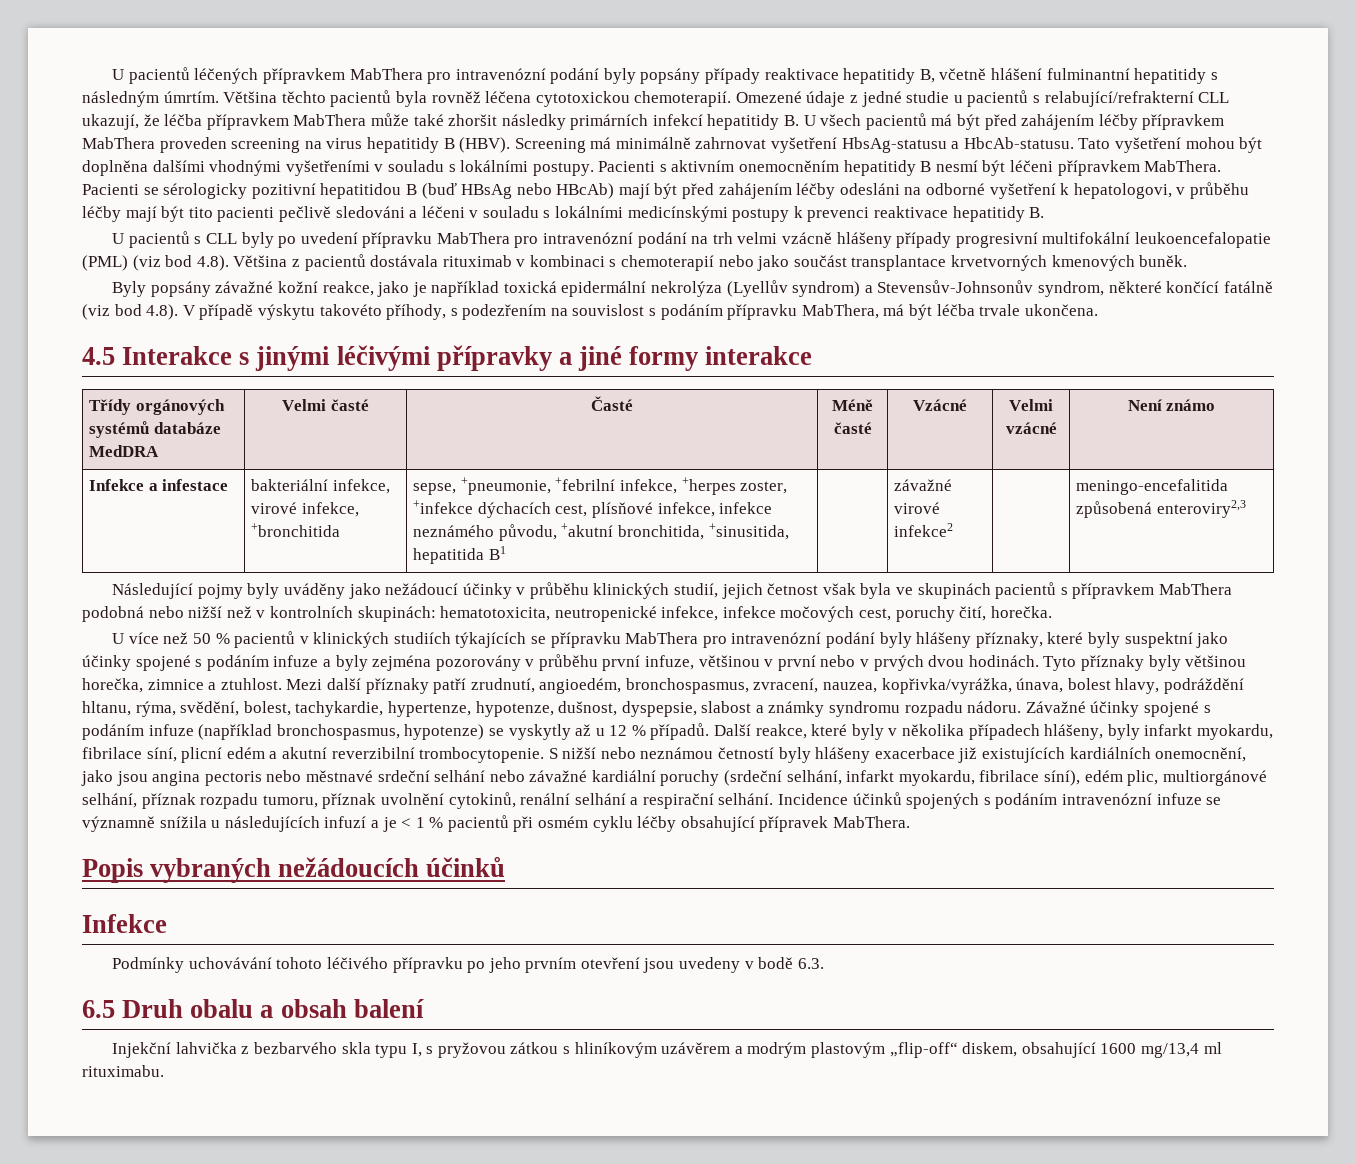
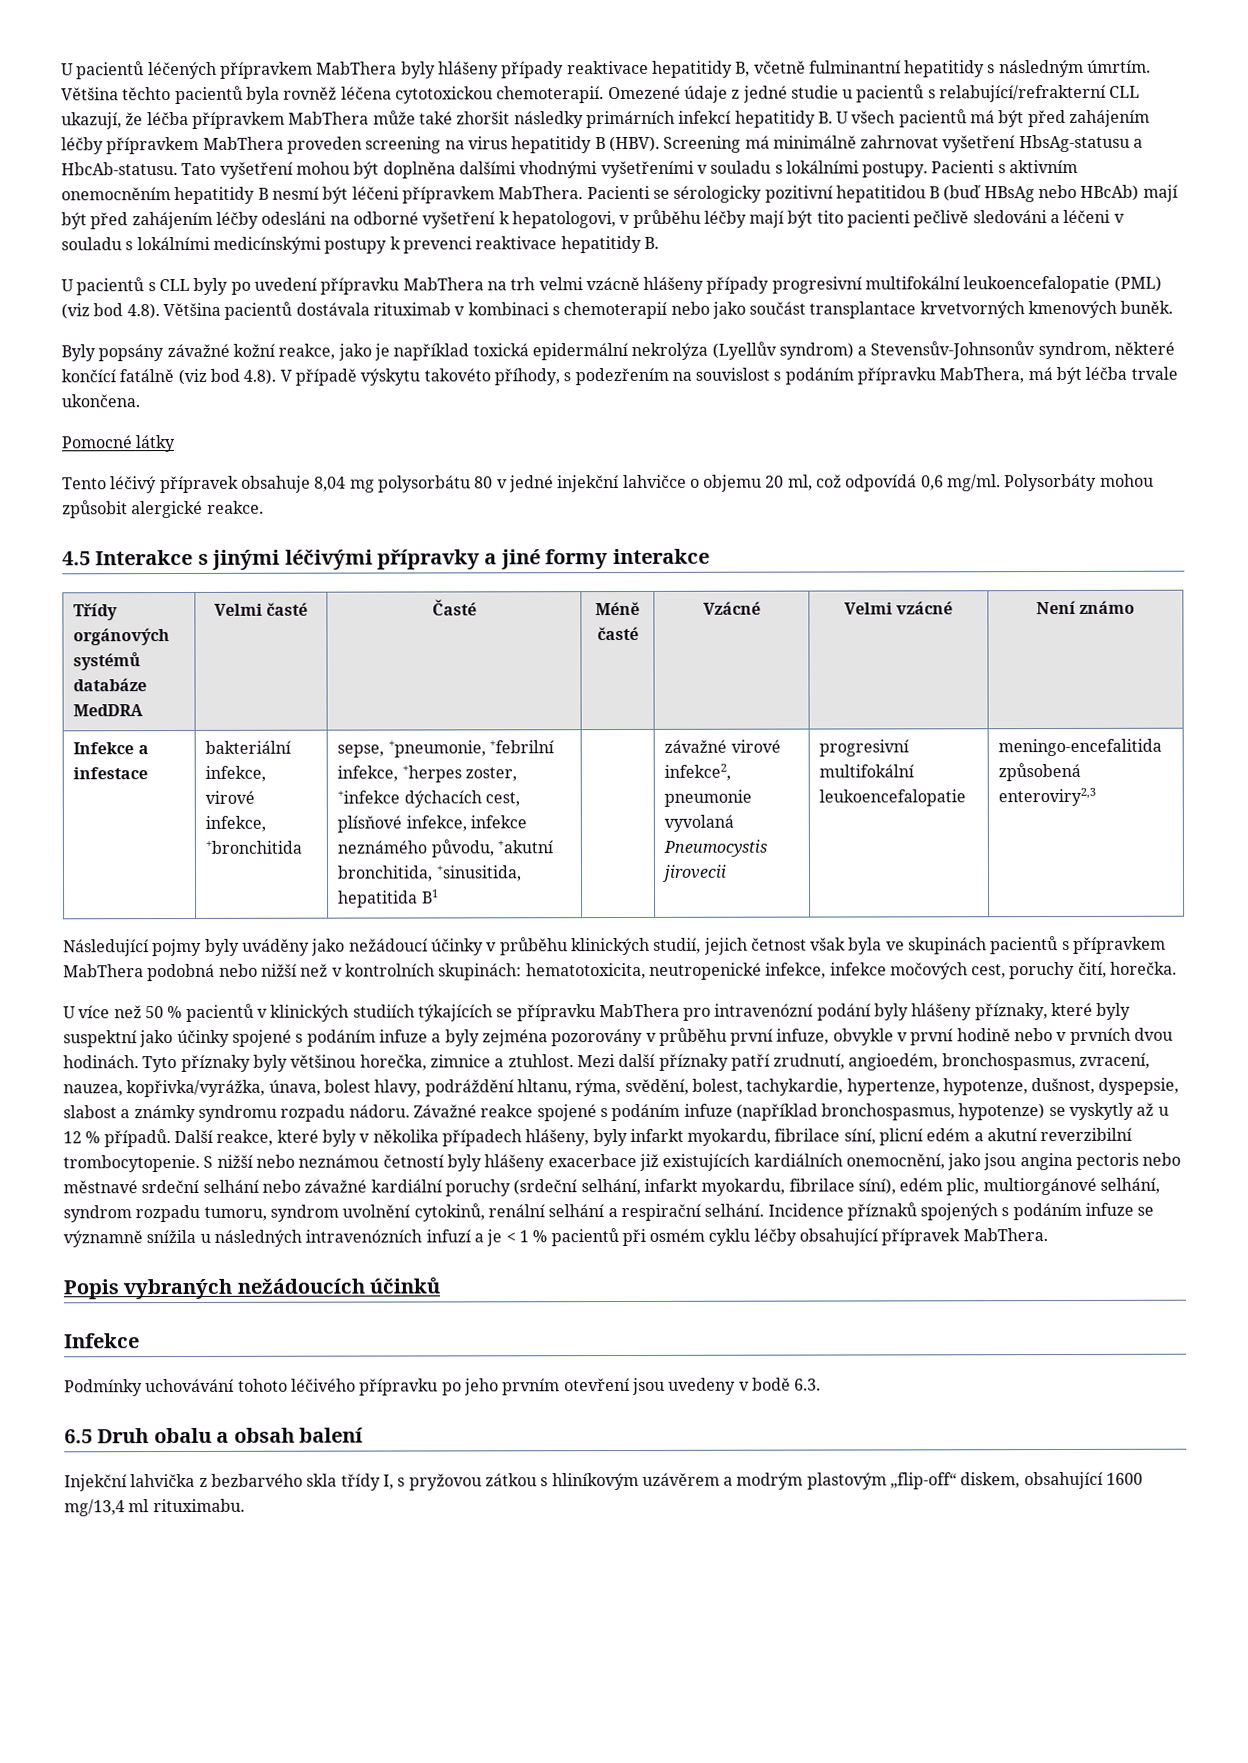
- U pacientů léčených přípravkem MabThera pro intravenózní podání byly popsány případy reaktivace hepatitidy B, včetně hlášení fulminantní hepatitidy s následným úmrtím.
+ U pacientů léčených přípravkem MabThera byly hlášeny případy reaktivace hepatitidy B, včetně fulminantní hepatitidy s následným úmrtím.
- U pacientů s CLL byly po uvedení přípravku MabThera pro intravenózní podání na trh velmi vzácně hlášeny případy progresivní multifokální leukoencefalopatie (PML) (viz bod 4.8). Většina z pacientů dostávala rituximab v kombinaci s chemoterapií nebo jako součást transplantace krvetvorných kmenových buněk.
+ U pacientů s CLL byly po uvedení přípravku MabThera na trh velmi vzácně hlášeny případy progresivní multifokální leukoencefalopatie (PML) (viz bod 4.8). Většina pacientů dostávala rituximab v kombinaci s chemoterapií nebo jako součást transplantace krvetvorných kmenových buněk.
+ Pomocné látky
+ Tento léčivý přípravek obsahuje 8,04 mg polysorbátu 80 v jedné injekční lahvičce o objemu 20 ml, což odpovídá 0,6 mg/ml. Polysorbáty mohou způsobit alergické reakce.
- Infekce a infestace | bakteriální infekce, virové infekce, +bronchitida | sepse, +pneumonie, +febrilní infekce, +herpes zoster, +infekce dýchacích cest, plísňové infekce, infekce neznámého původu, +akutní bronchitida, +sinusitida, hepatitida B1 | | závažné virové infekce2 | | meningo-encefalitida způsobená enteroviry2,3
+ Infekce a infestace | bakteriální infekce, virové infekce, +bronchitida | sepse, +pneumonie, +febrilní infekce, +herpes zoster, +infekce dýchacích cest, plísňové infekce, infekce neznámého původu, +akutní bronchitida, +sinusitida, hepatitida B1 | | závažné virové infekce2, pneumonie vyvolaná Pneumocystis jirovecii | progresivní multifokální leukoencefalopatie | meningo-encefalitida způsobená enteroviry2,3
- U více než 50 % pacientů v klinických studiích týkajících se přípravku MabThera pro intravenózní podání byly hlášeny příznaky, které byly suspektní jako účinky spojené s podáním infuze a byly zejména pozorovány v průběhu první infuze, většinou v první nebo v prvých dvou hodinách.
+ U více než 50 % pacientů v klinických studiích týkajících se přípravku MabThera pro intravenózní podání byly hlášeny příznaky, které byly suspektní jako účinky spojené s podáním infuze a byly zejména pozorovány v průběhu první infuze, obvykle v první hodině nebo v prvních dvou hodinách.
- Závažné účinky spojené s podáním infuze (například bronchospasmus, hypotenze) se vyskytly až u 12 % případů.
+ Závažné reakce spojené s podáním infuze (například bronchospasmus, hypotenze) se vyskytly až u 12 % případů.
- S nižší nebo neznámou četností byly hlášeny exacerbace již existujících kardiálních onemocnění, jako jsou angina pectoris nebo městnavé srdeční selhání nebo závažné kardiální poruchy (srdeční selhání, infarkt myokardu, fibrilace síní), edém plic, multiorgánové selhání, příznak rozpadu tumoru, příznak uvolnění cytokinů, renální selhání a respirační selhání.
+ S nižší nebo neznámou četností byly hlášeny exacerbace již existujících kardiálních onemocnění, jako jsou angina pectoris nebo městnavé srdeční selhání nebo závažné kardiální poruchy (srdeční selhání, infarkt myokardu, fibrilace síní), edém plic, multiorgánové selhání, syndrom rozpadu tumoru, syndrom uvolnění cytokinů, renální selhání a respirační selhání.
- Incidence účinků spojených s podáním intravenózní infuze se významně snížila u následujících infuzí a je < 1 % pacientů při osmém cyklu léčby obsahující přípravek MabThera.
+ Incidence příznaků spojených s podáním infuze se významně snížila u následných intravenózních infuzí a je < 1 % pacientů při osmém cyklu léčby obsahující přípravek MabThera.
- Injekční lahvička z bezbarvého skla typu I, s pryžovou zátkou s hliníkovým uzávěrem a modrým plastovým „flip-off“ diskem, obsahující 1600 mg/13,4 ml rituximabu.
+ Injekční lahvička z bezbarvého skla třídy I, s pryžovou zátkou s hliníkovým uzávěrem a modrým plastovým „flip-off“ diskem, obsahující 1600 mg/13,4 ml rituximabu.

